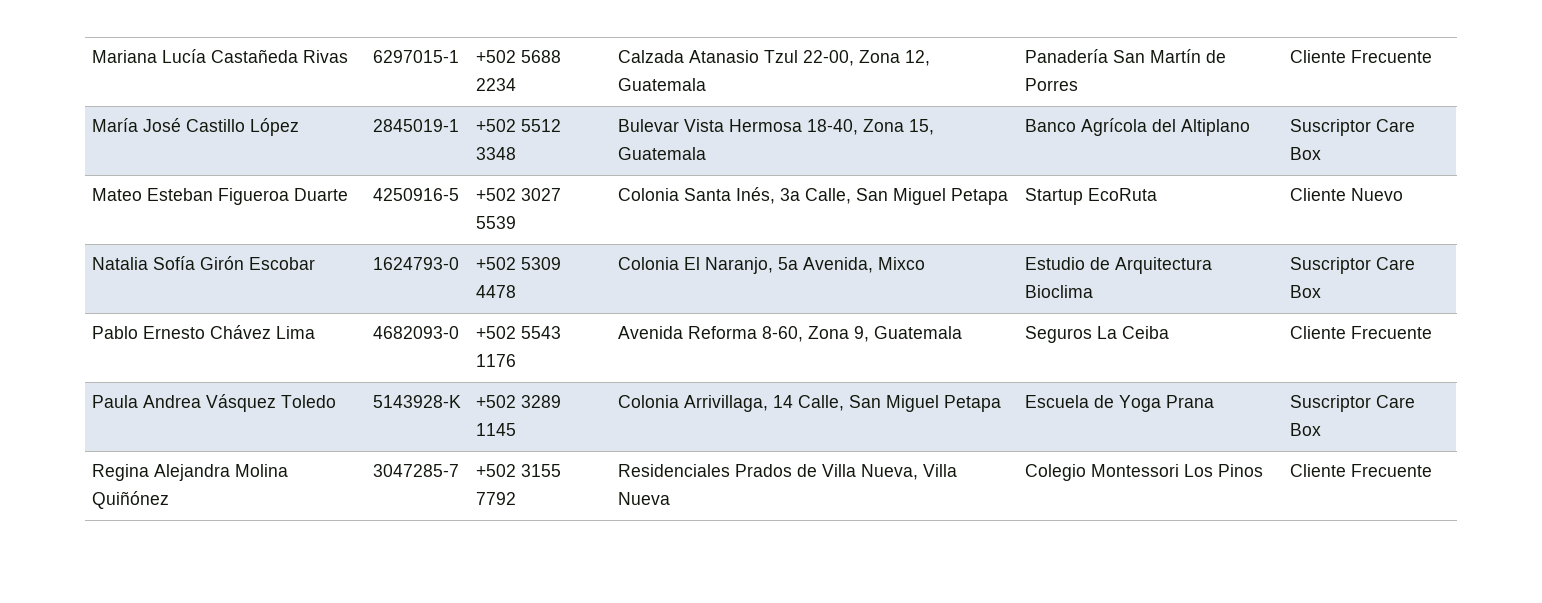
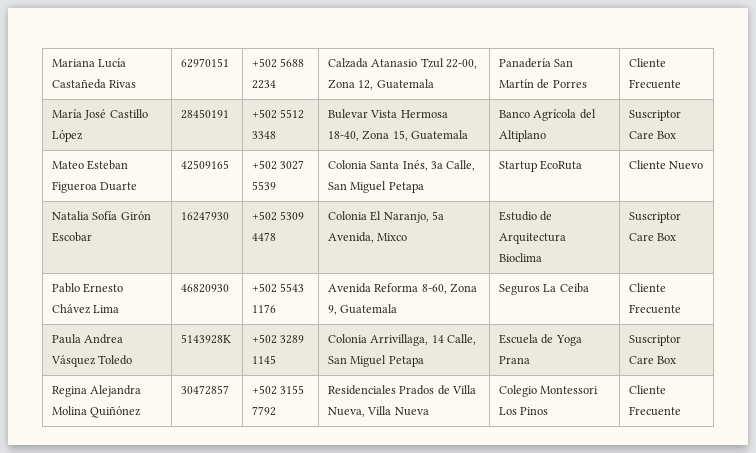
- Mariana Lucía Castañeda Rivas | 6297015-1 | +502 5688 2234 | Calzada Atanasio Tzul 22-00, Zona 12, Guatemala | Panadería San Martín de Porres | Cliente Frecuente
+ Mariana Lucía Castañeda Rivas | 62970151 | +502 5688 2234 | Calzada Atanasio Tzul 22-00, Zona 12, Guatemala | Panadería San Martín de Porres | Cliente Frecuente
- María José Castillo López | 2845019-1 | +502 5512 3348 | Bulevar Vista Hermosa 18-40, Zona 15, Guatemala | Banco Agrícola del Altiplano | Suscriptor Care Box
+ María José Castillo López | 28450191 | +502 5512 3348 | Bulevar Vista Hermosa 18-40, Zona 15, Guatemala | Banco Agrícola del Altiplano | Suscriptor Care Box
- Mateo Esteban Figueroa Duarte | 4250916-5 | +502 3027 5539 | Colonia Santa Inés, 3a Calle, San Miguel Petapa | Startup EcoRuta | Cliente Nuevo
+ Mateo Esteban Figueroa Duarte | 42509165 | +502 3027 5539 | Colonia Santa Inés, 3a Calle, San Miguel Petapa | Startup EcoRuta | Cliente Nuevo
- Natalia Sofía Girón Escobar | 1624793-0 | +502 5309 4478 | Colonia El Naranjo, 5a Avenida, Mixco | Estudio de Arquitectura Bioclima | Suscriptor Care Box
+ Natalia Sofía Girón Escobar | 16247930 | +502 5309 4478 | Colonia El Naranjo, 5a Avenida, Mixco | Estudio de Arquitectura Bioclima | Suscriptor Care Box
- Pablo Ernesto Chávez Lima | 4682093-0 | +502 5543 1176 | Avenida Reforma 8-60, Zona 9, Guatemala | Seguros La Ceiba | Cliente Frecuente
+ Pablo Ernesto Chávez Lima | 46820930 | +502 5543 1176 | Avenida Reforma 8-60, Zona 9, Guatemala | Seguros La Ceiba | Cliente Frecuente
- Paula Andrea Vásquez Toledo | 5143928-K | +502 3289 1145 | Colonia Arrivillaga, 14 Calle, San Miguel Petapa | Escuela de Yoga Prana | Suscriptor Care Box
+ Paula Andrea Vásquez Toledo | 5143928K | +502 3289 1145 | Colonia Arrivillaga, 14 Calle, San Miguel Petapa | Escuela de Yoga Prana | Suscriptor Care Box
- Regina Alejandra Molina Quiñónez | 3047285-7 | +502 3155 7792 | Residenciales Prados de Villa Nueva, Villa Nueva | Colegio Montessori Los Pinos | Cliente Frecuente
+ Regina Alejandra Molina Quiñónez | 30472857 | +502 3155 7792 | Residenciales Prados de Villa Nueva, Villa Nueva | Colegio Montessori Los Pinos | Cliente Frecuente

